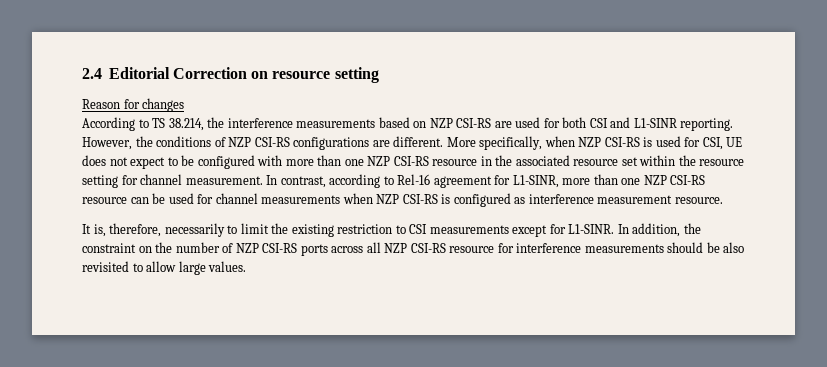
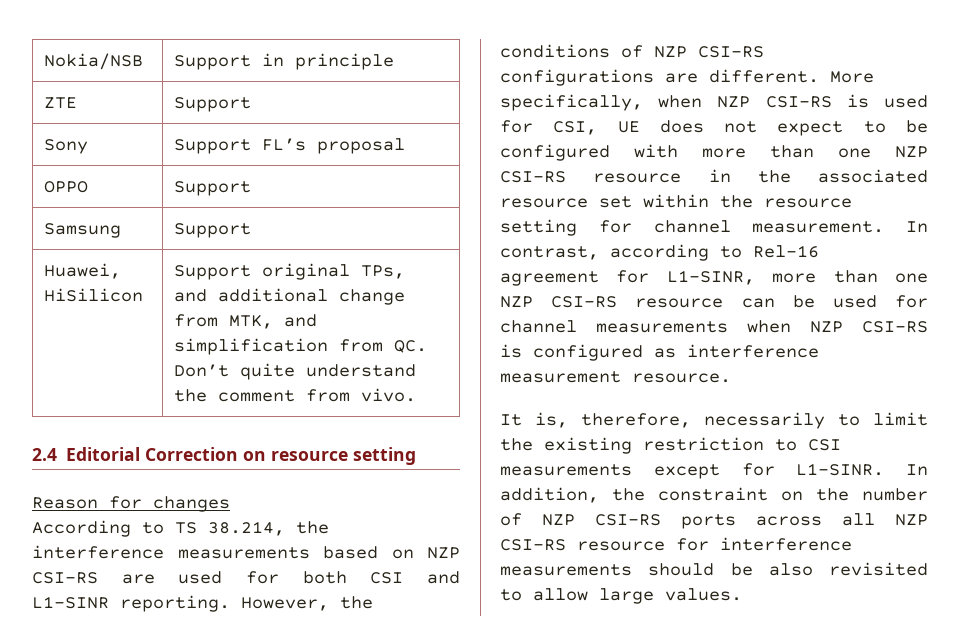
+ Nokia/NSB | Support in principle
+ ZTE | Support
+ Sony | Support FL’s proposal
+ OPPO | Support
+ Samsung | Support
+ Huawei, HiSilicon | Support original TPs, and additional change from MTK, and simplification from QC. Don’t quite understand the comment from vivo.

